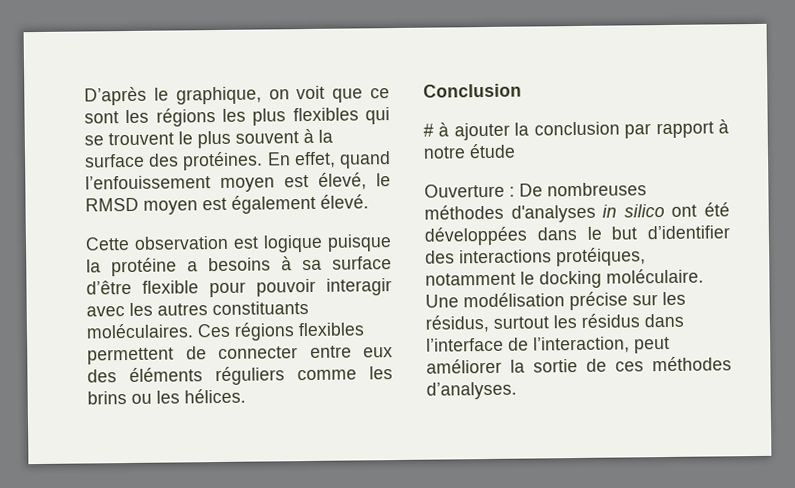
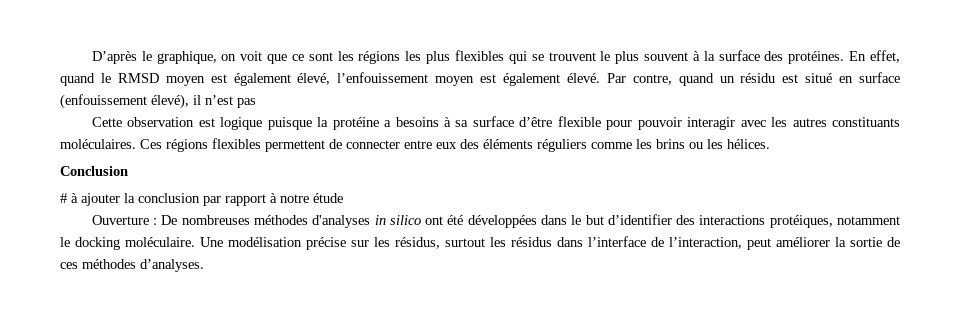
- En effet, quand l’enfouissement moyen est élevé, le RMSD moyen est également élevé.
+ En effet, quand le RMSD moyen est également élevé, l’enfouissement moyen est également élevé. Par contre, quand un résidu est situé en surface (enfouissement élevé), il n’est pas

